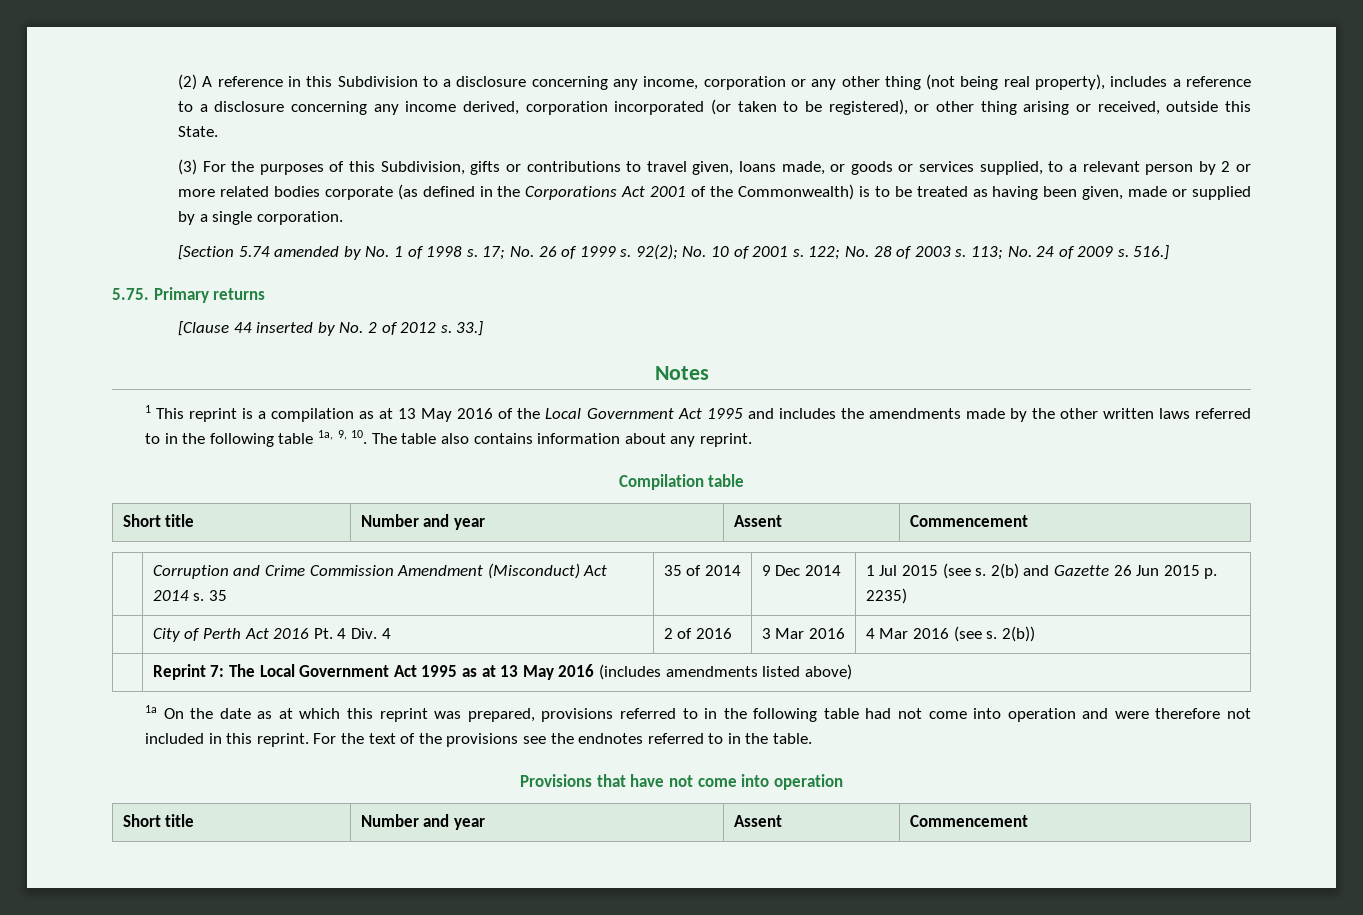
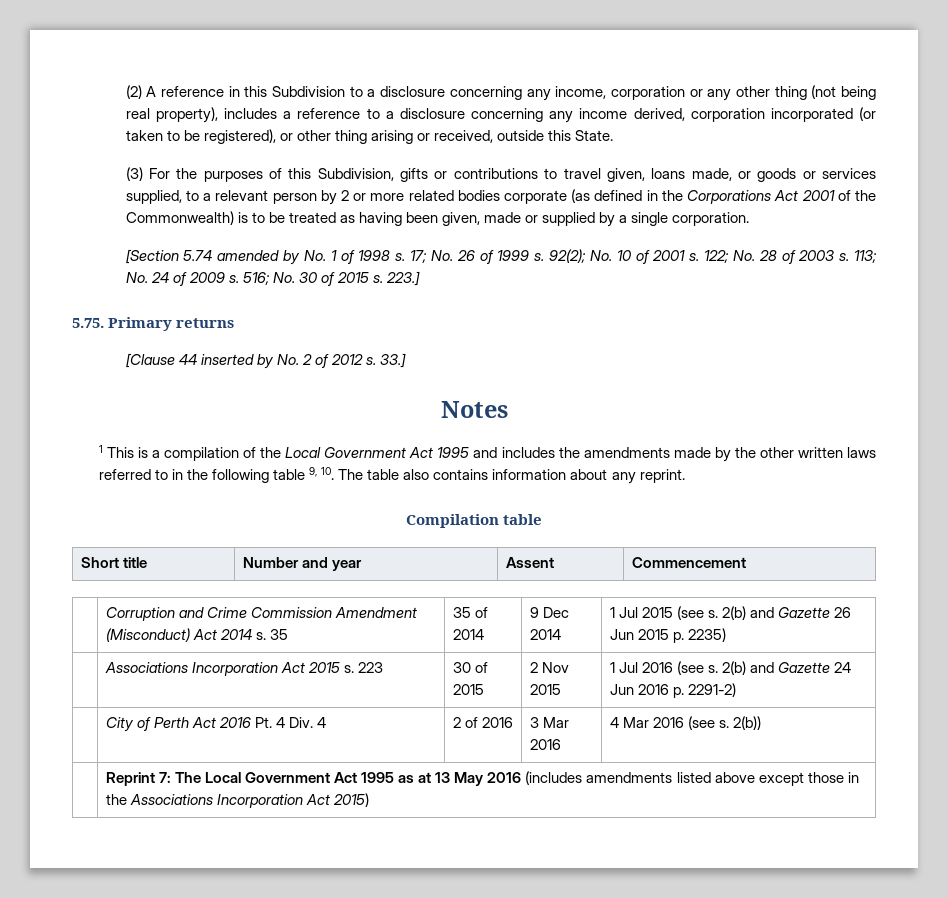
- 516.]
+ 516; No. 30 of 2015 s. 223.]
- 1 This reprint is a compilation as at 13 May 2016 of the Local Government Act 1995 and includes the amendments made by the other written laws referred to in the following table 1a, 9, 10. The table also contains information about any reprint.
+ 1 This is a compilation of the Local Government Act 1995 and includes the amendments made by the other written laws referred to in the following table 9, 10. The table also contains information about any reprint.
+ | Associations Incorporation Act 2015 s. 223 | 30 of 2015 | 2 Nov 2015 | 1 Jul 2016 (see s. 2(b) and Gazette 24 Jun 2016 p. 2291-2)
- | Reprint 7: The Local Government Act 1995 as at 13 May 2016 (includes amendments listed above)
- 1a On the date as at which this reprint was prepared, provisions referred to in the following table had not come into operation and were therefore not included in this reprint. For the text of the provisions see the endnotes referred to in the table.
- Provisions that have not come into operation
- Short title | Number and year | Assent | Commencement
+ | Reprint 7: The Local Government Act 1995 as at 13 May 2016 (includes amendments listed above except those in the Associations Incorporation Act 2015)

